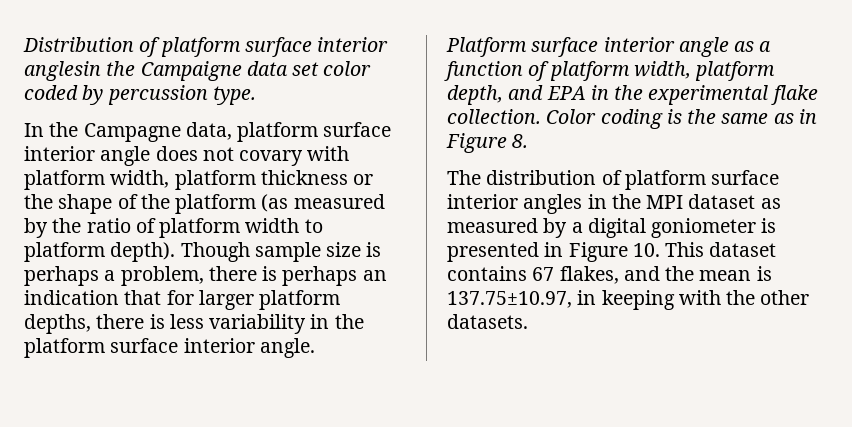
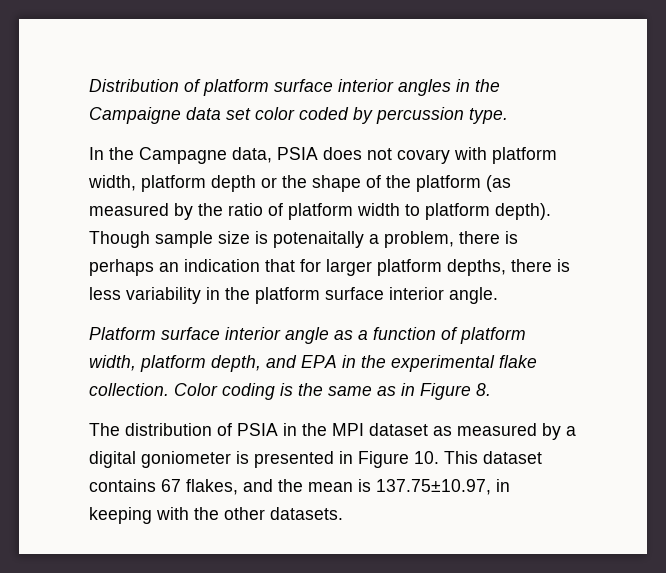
- Distribution of platform surface interior anglesin the Campaigne data set color coded by percussion type.
+ Distribution of platform surface interior angles in the Campaigne data set color coded by percussion type.
- In the Campagne data, platform surface interior angle does not covary with platform width, platform thickness or the shape of the platform (as measured by the ratio of platform width to platform depth).
+ In the Campagne data, PSIA does not covary with platform width, platform depth or the shape of the platform (as measured by the ratio of platform width to platform depth).
- Though sample size is perhaps a problem, there is perhaps an indication that for larger platform depths, there is less variability in the platform surface interior angle.
+ Though sample size is potenaitally a problem, there is perhaps an indication that for larger platform depths, there is less variability in the platform surface interior angle.
- The distribution of platform surface interior angles in the MPI dataset as measured by a digital goniometer is presented in Figure 10. This dataset contains 67 flakes, and the mean is 137.75±10.97, in keeping with the other datasets.
+ The distribution of PSIA in the MPI dataset as measured by a digital goniometer is presented in Figure 10. This dataset contains 67 flakes, and the mean is 137.75±10.97, in keeping with the other datasets.

